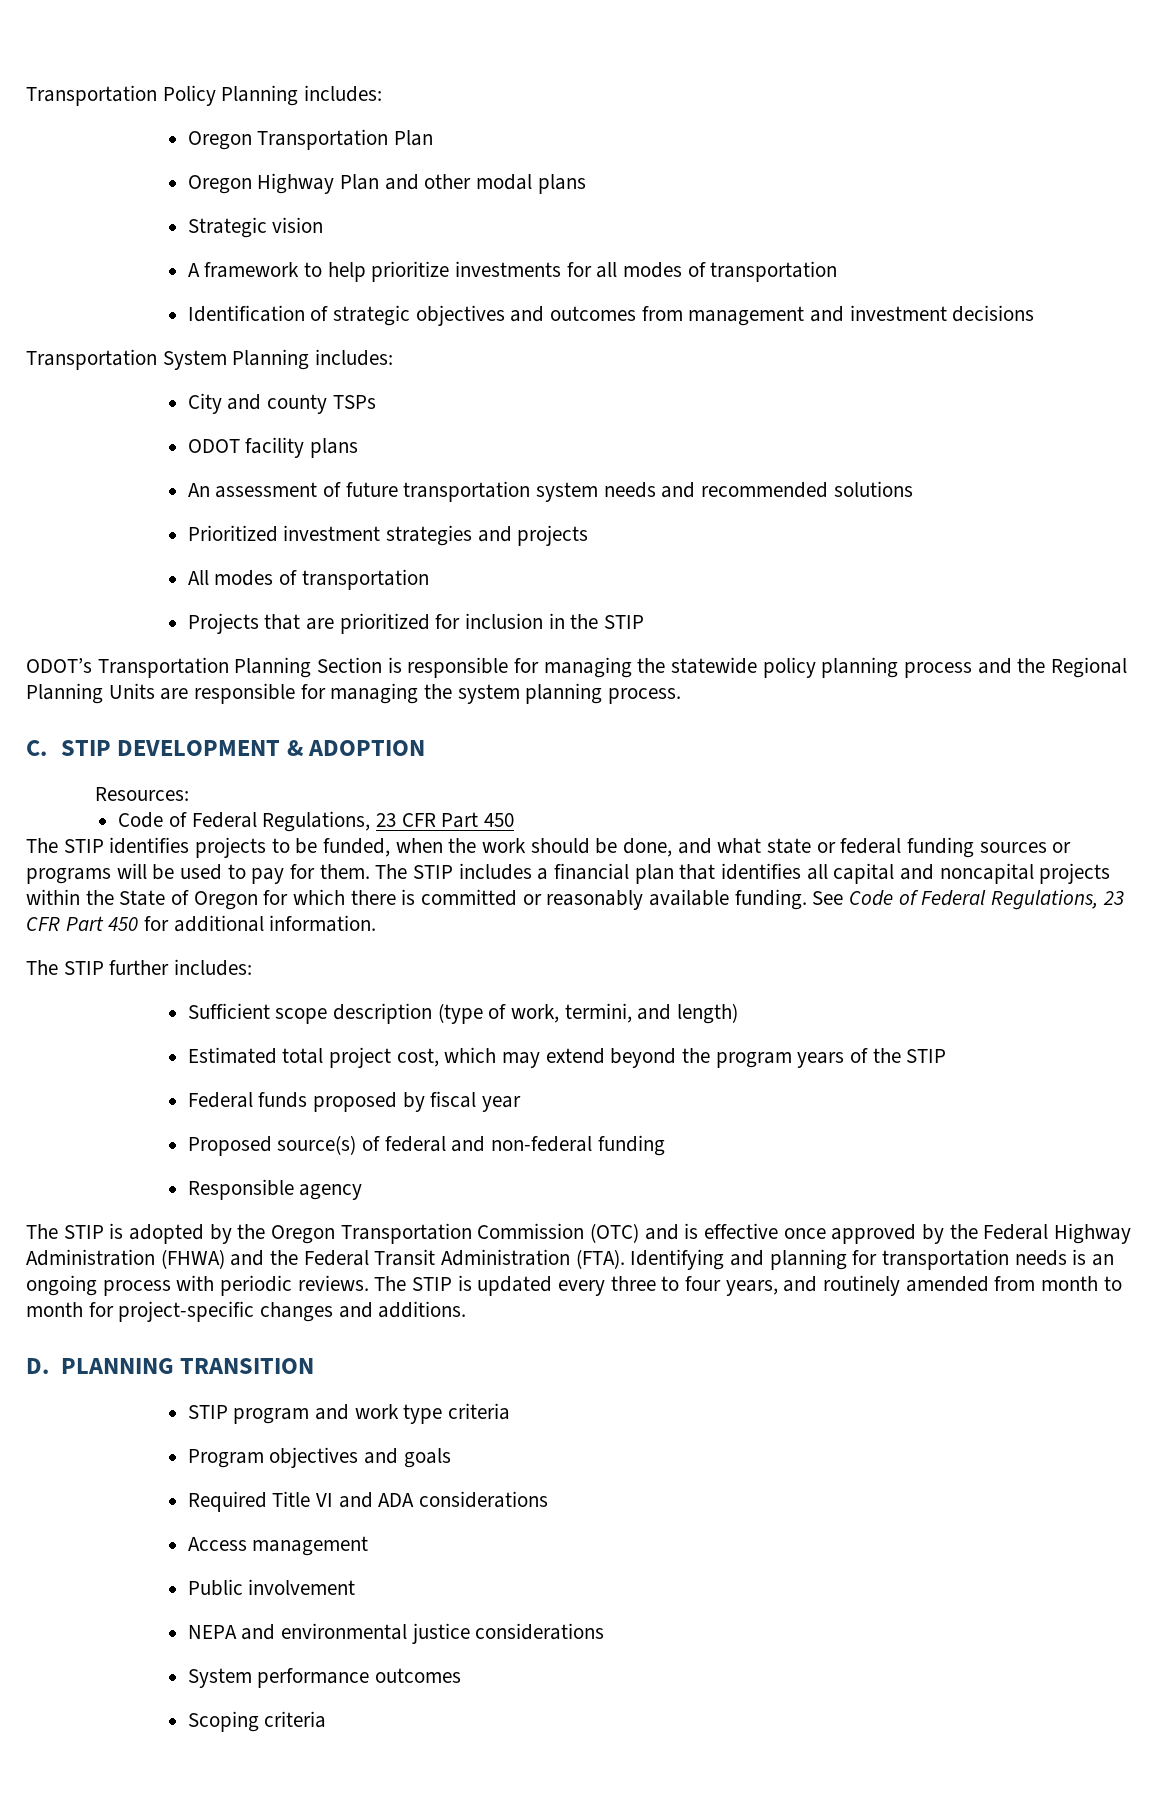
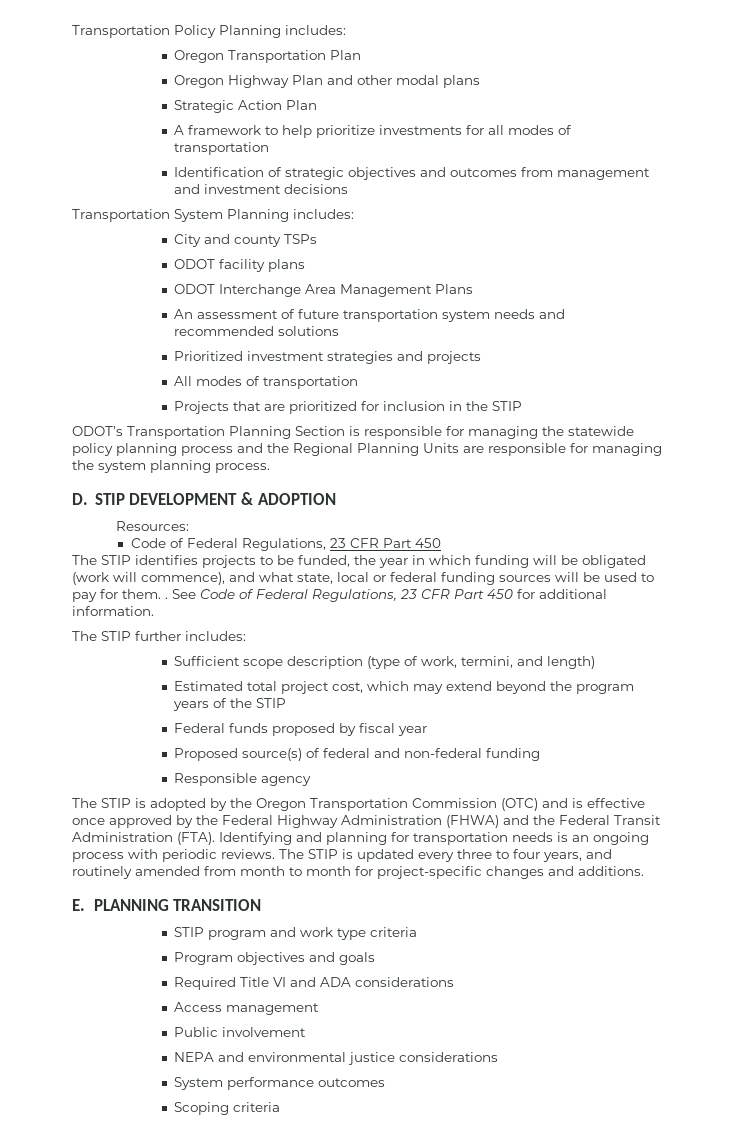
- Strategic vision
+ Strategic Action Plan
+ ODOT Interchange Area Management Plans
- C. STIP DEVELOPMENT & ADOPTION
+ D. STIP DEVELOPMENT & ADOPTION
- The STIP identifies projects to be funded, when the work should be done, and what state or federal funding sources or programs will be used to pay for them. The STIP includes a financial plan that identifies all capital and noncapital projects within the State of Oregon for which there is committed or reasonably available funding.
+ The STIP identifies projects to be funded, the year in which funding will be obligated (work will commence), and what state, local or federal funding sources will be used to pay for them. .
- D. PLANNING TRANSITION
+ E. PLANNING TRANSITION

